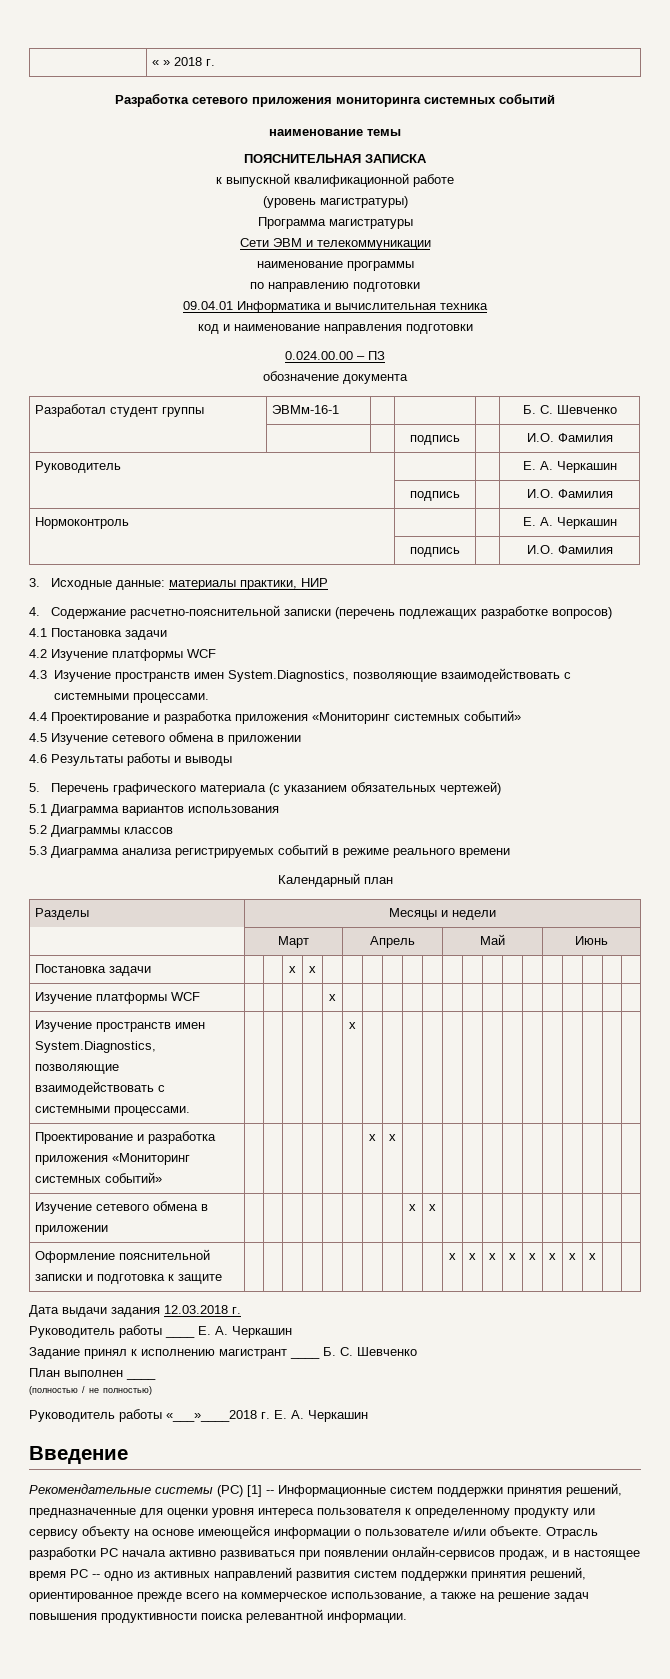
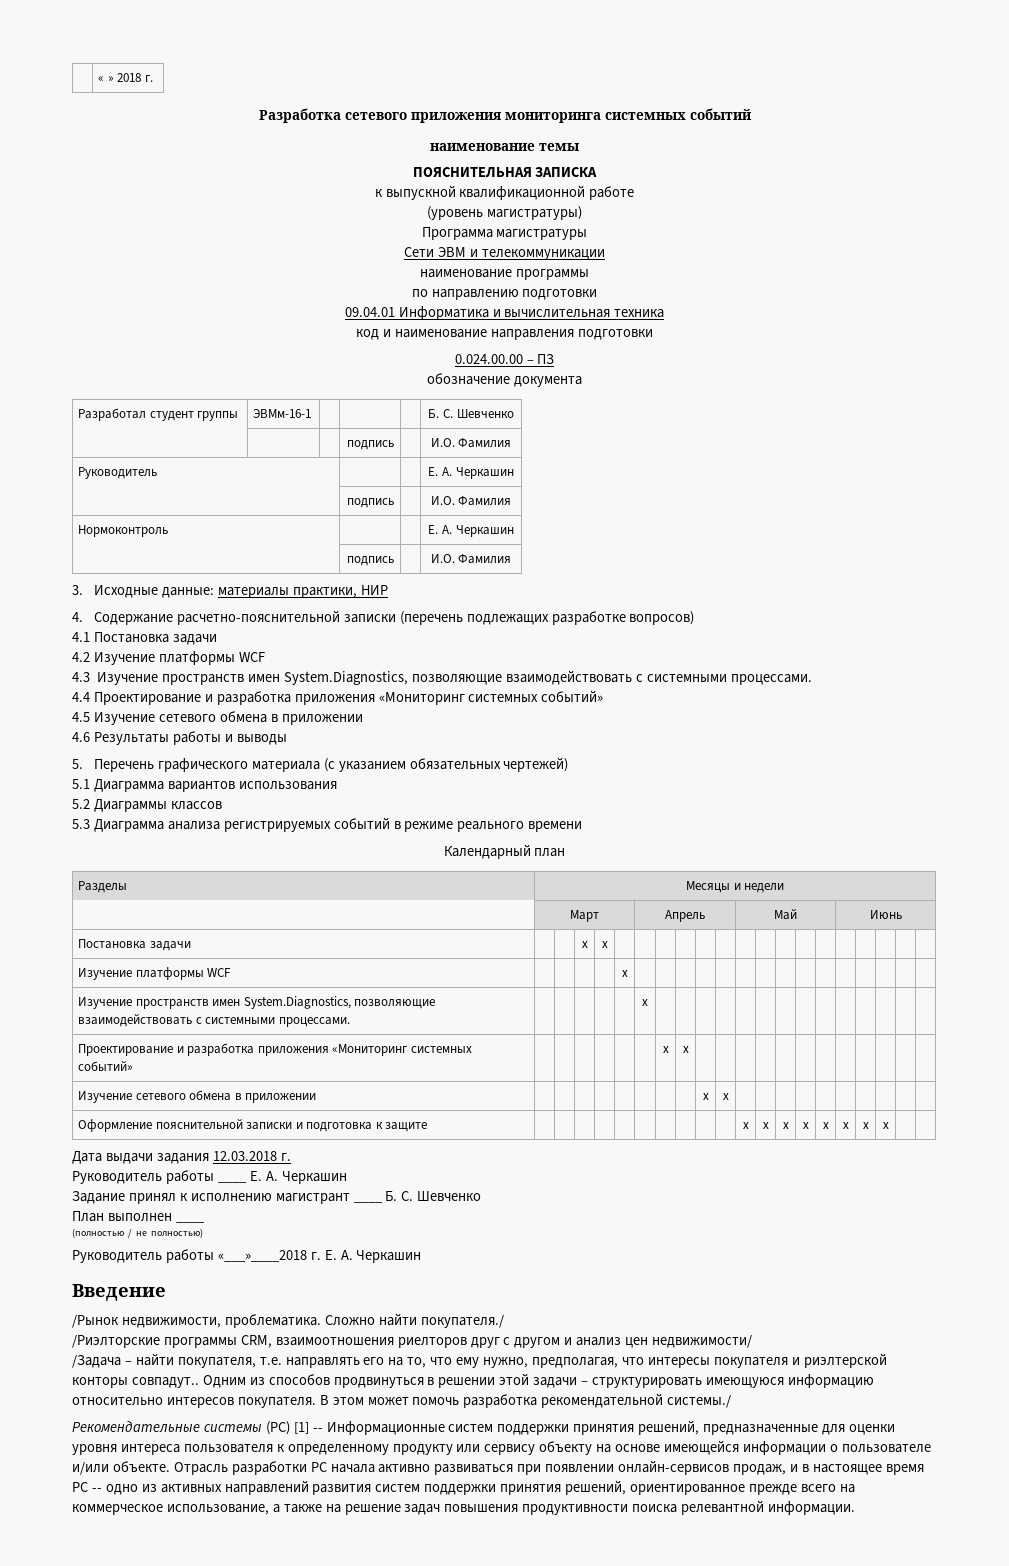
+ /Рынок недвижимости, проблематика. Сложно найти покупателя./
+ /Риэлторские программы CRM, взаимоотношения риелторов друг с другом и анализ цен недвижимости/
+ /Задача – найти покупателя, т.е. направлять его на то, что ему нужно, предполагая, что интересы покупателя и риэлтерской конторы совпадут.. Одним из способов продвинуться в решении этой задачи – структурировать имеющуюся информацию относительно интересов покупателя. В этом может помочь разработка рекомендательной системы./

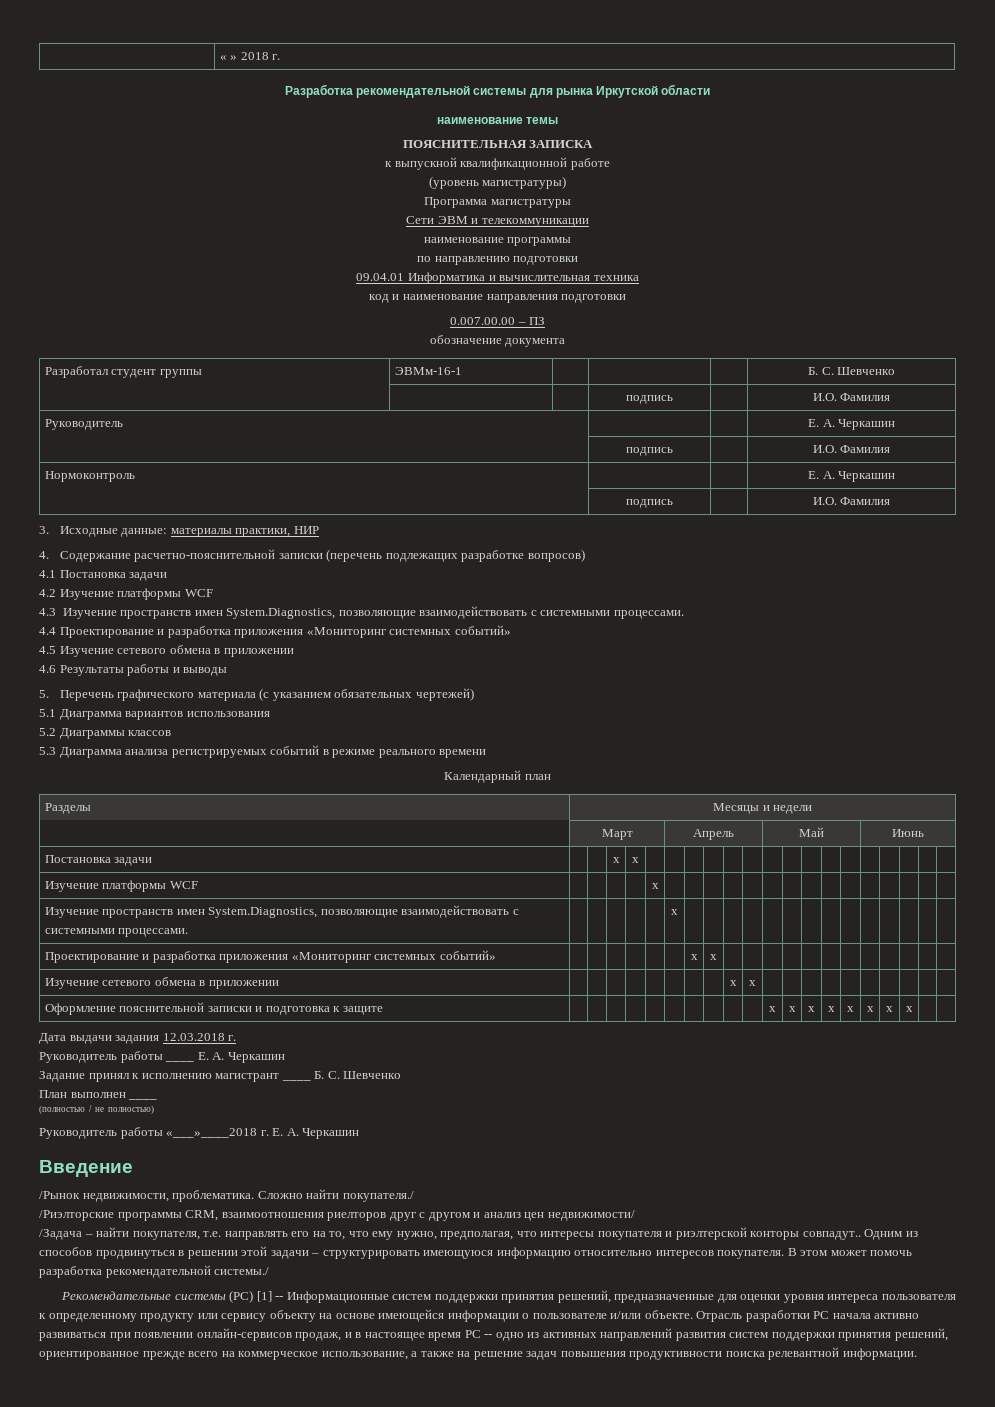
- Разработка сетевого приложения мониторинга системных событий
+ Разработка рекомендательной системы для рынка Иркутской области
- 0.024.00.00 – ПЗ
+ 0.007.00.00 – ПЗ

